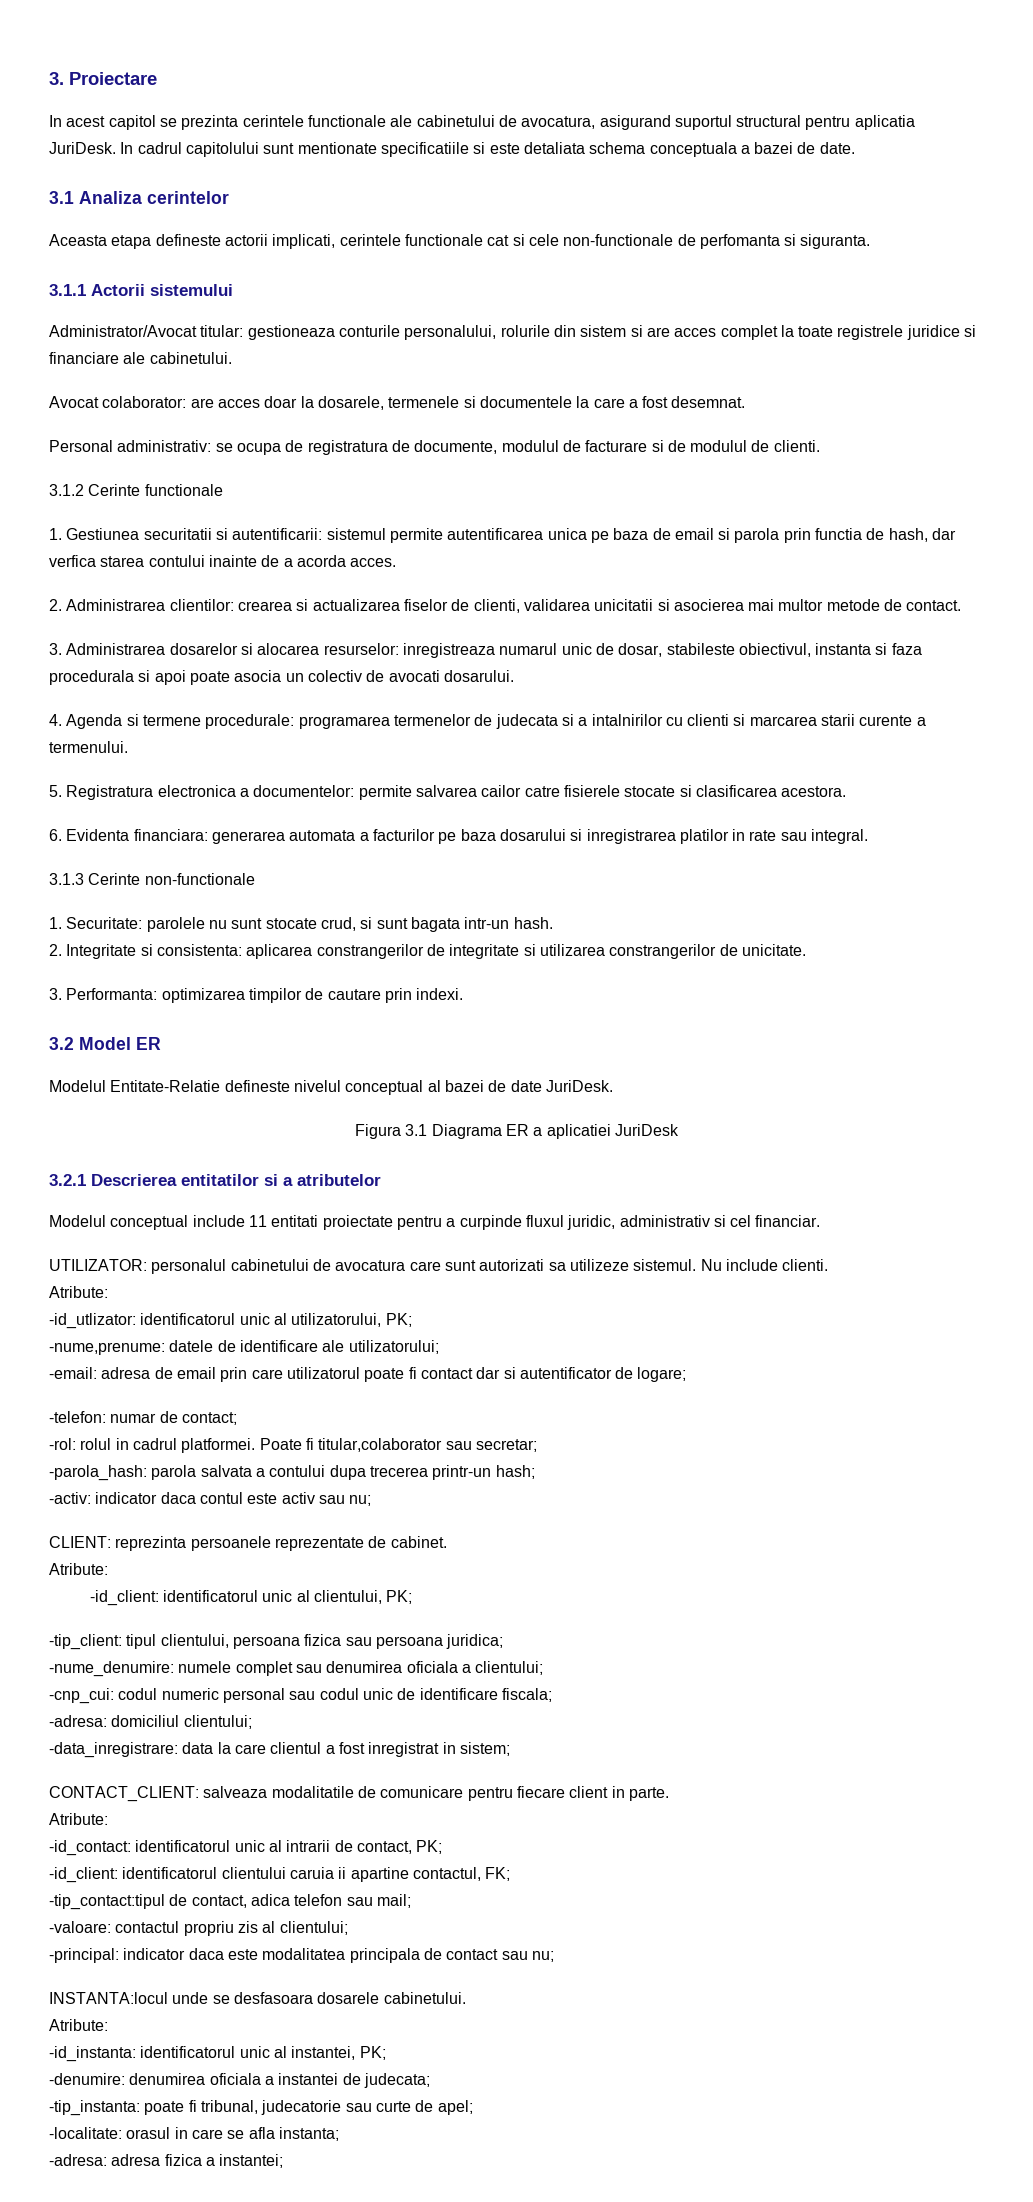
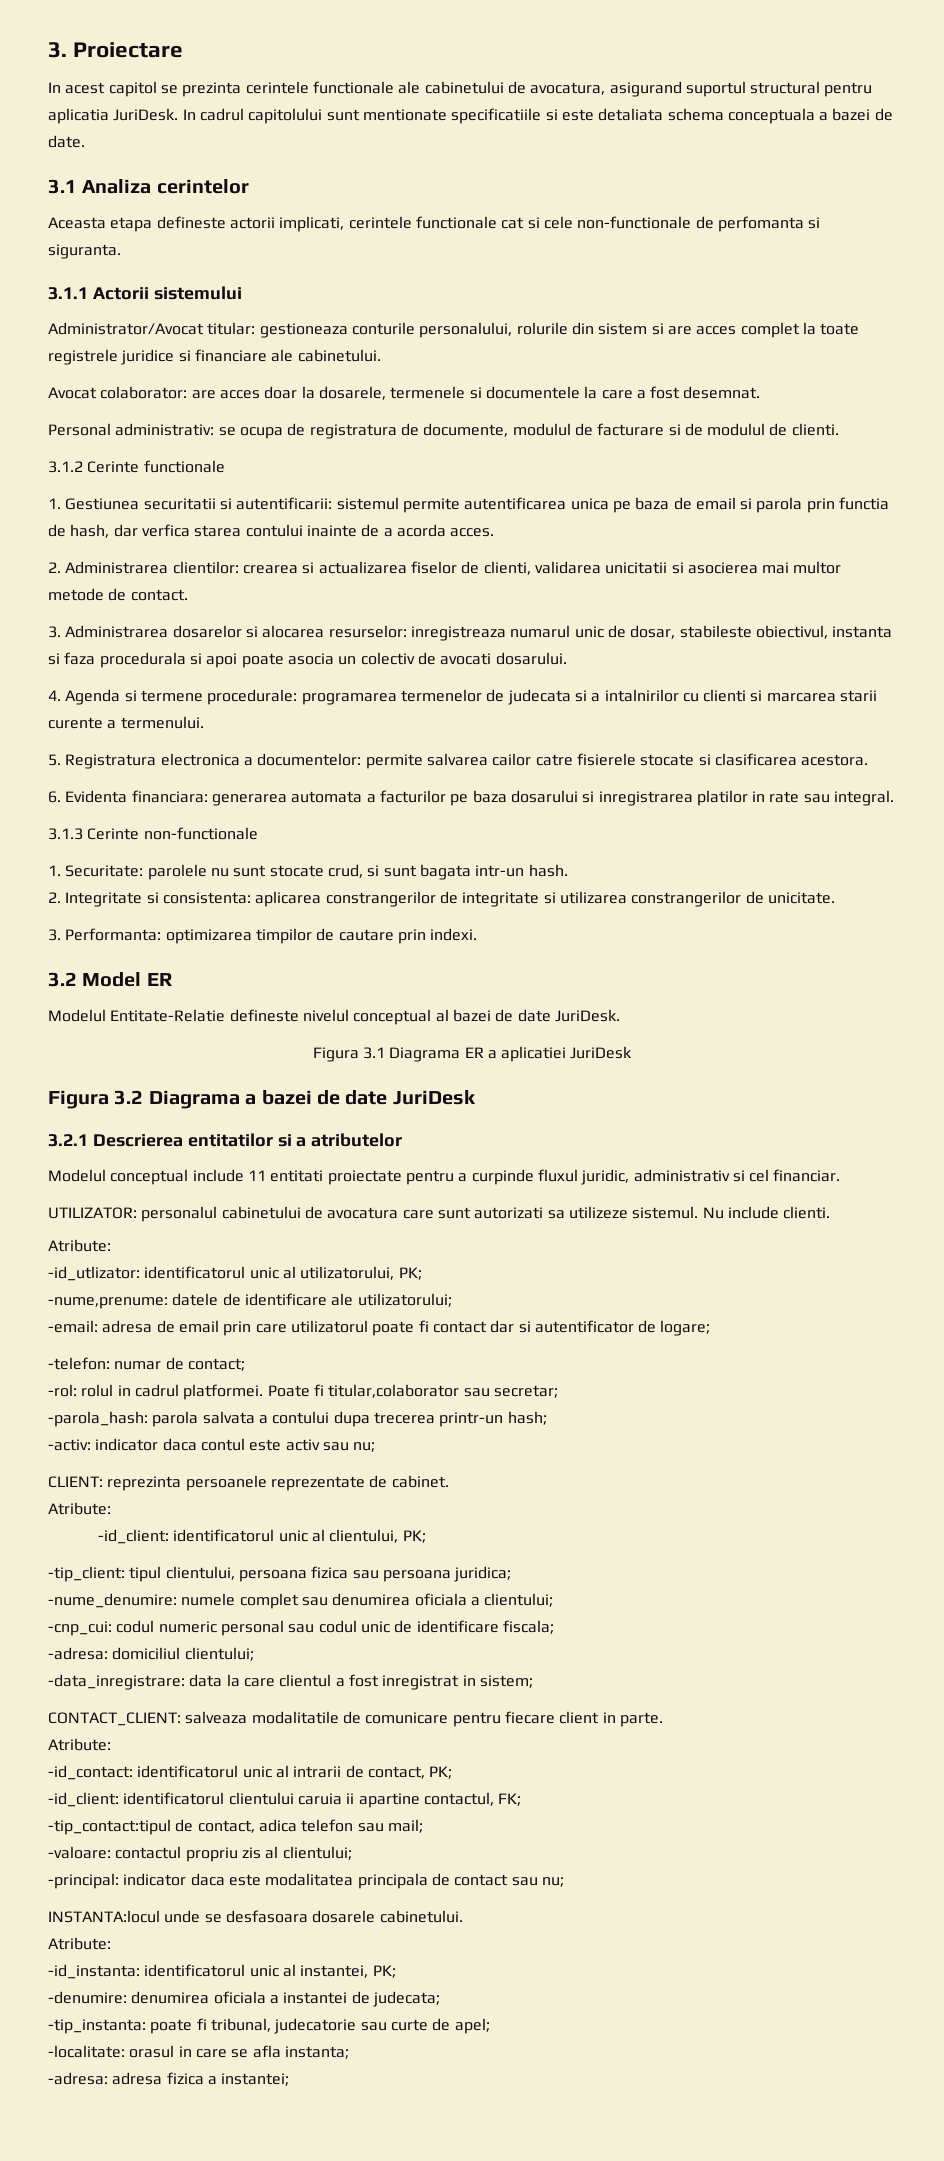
+ Figura 3.2 Diagrama a bazei de date JuriDesk

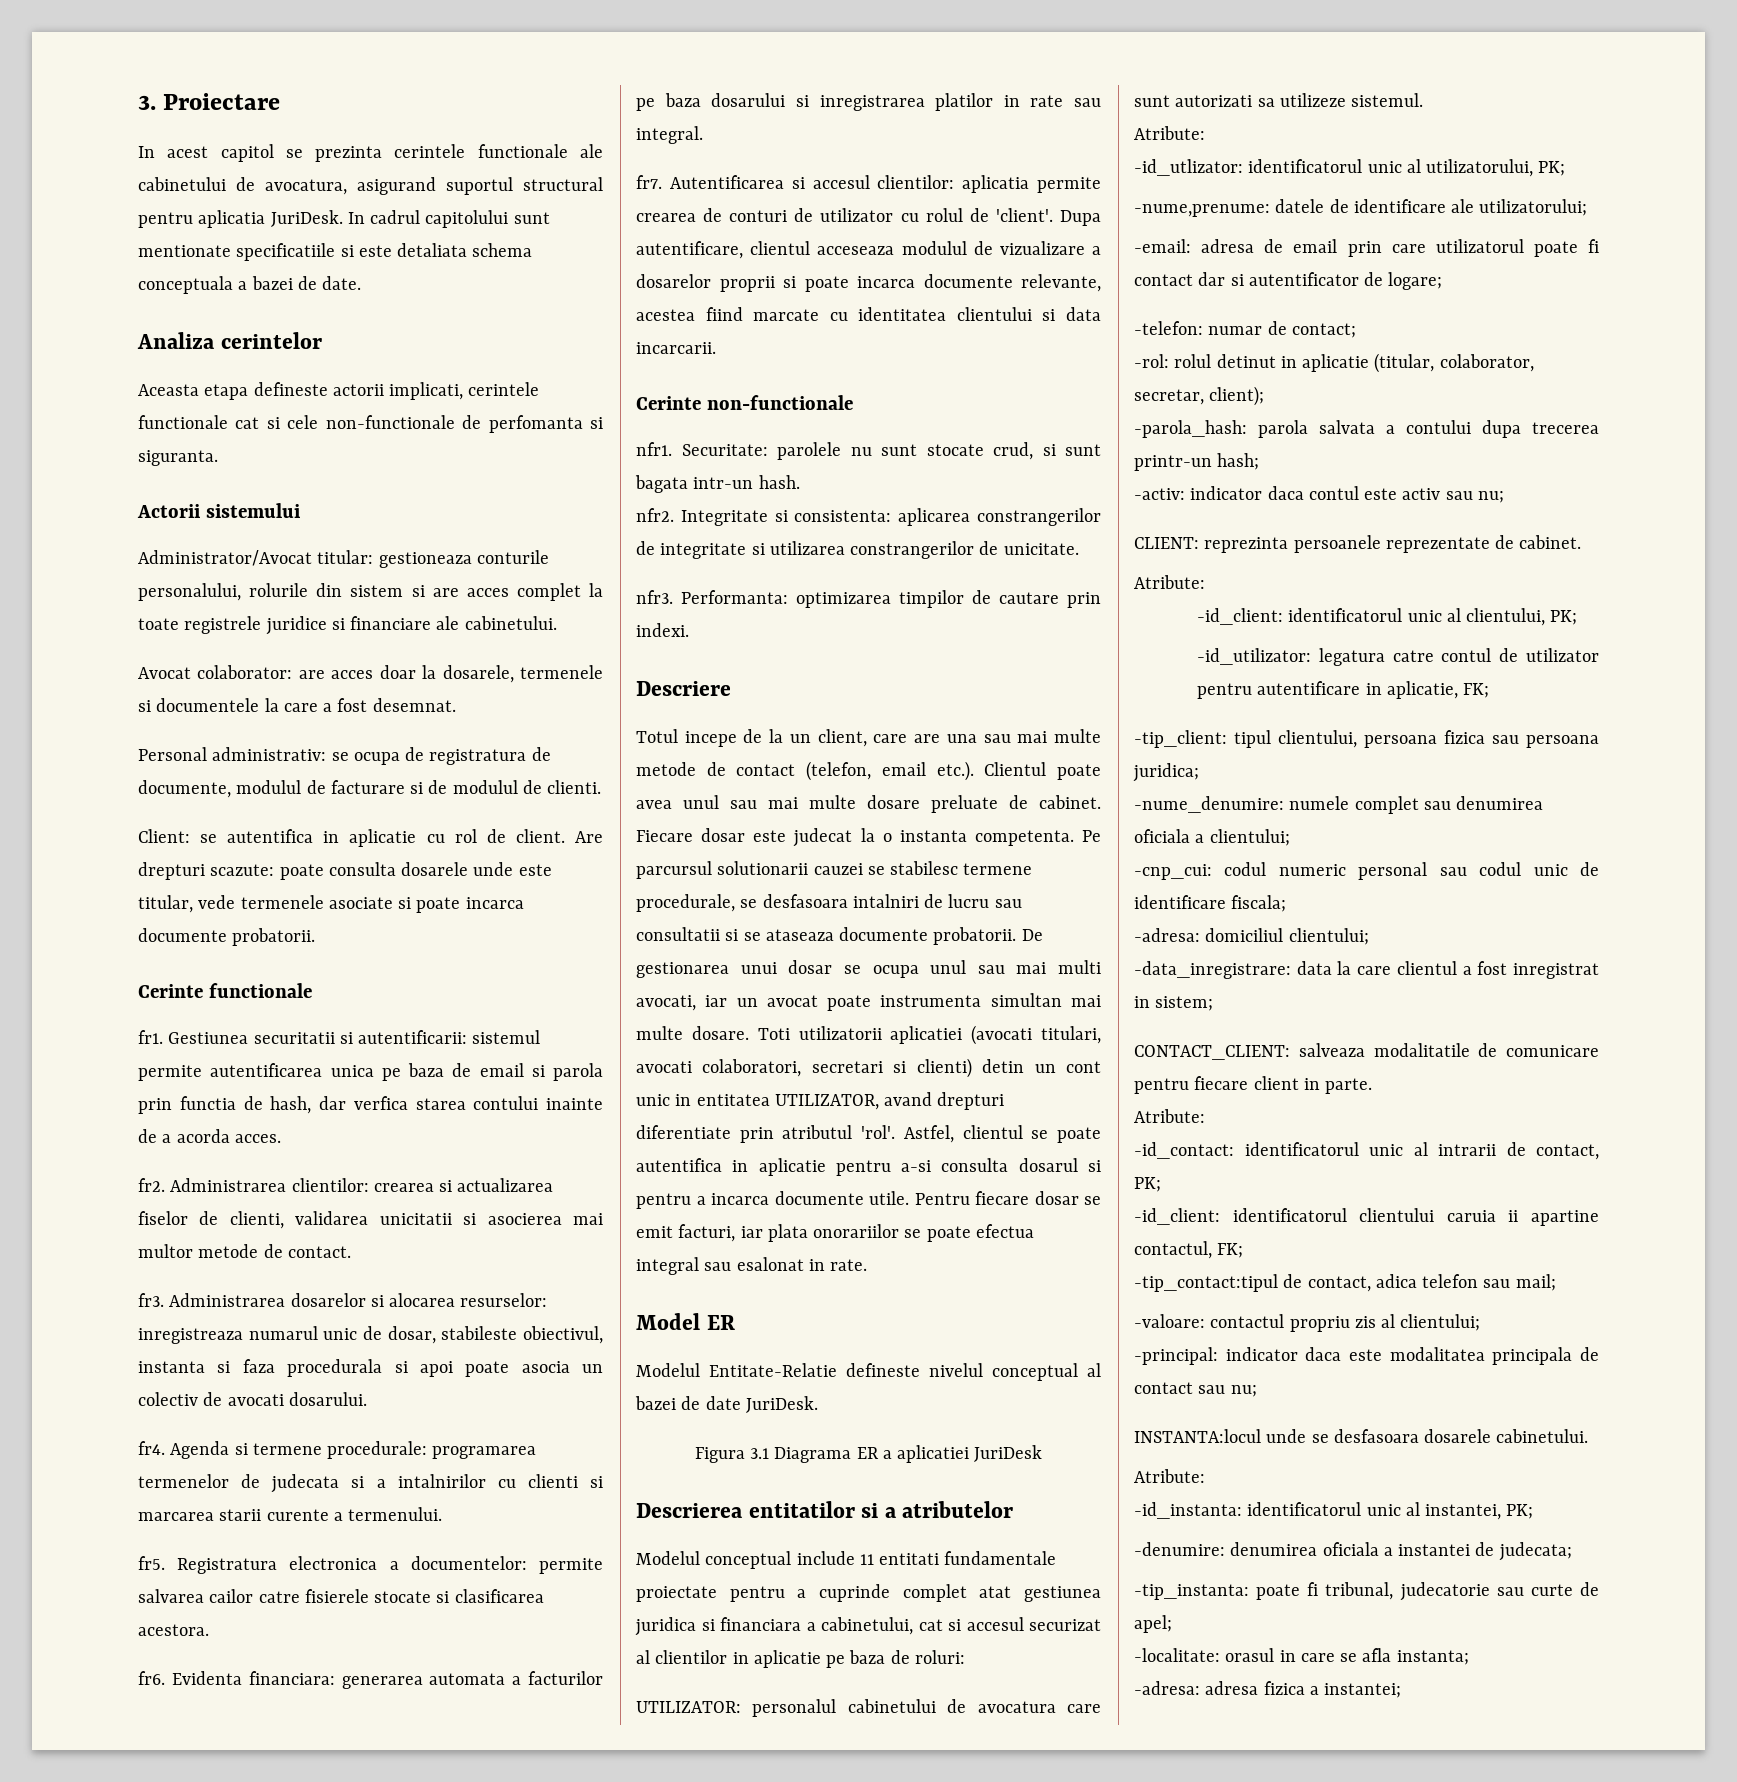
- 3.1 Analiza cerintelor
+ Analiza cerintelor
- 3.1.1 Actorii sistemului
+ Actorii sistemului
- 3.1.2 Cerinte functionale
+ Client: se autentifica in aplicatie cu rol de client. Are drepturi scazute: poate consulta dosarele unde este titular, vede termenele asociate si poate incarca documente probatorii.
+ Cerinte functionale
- 1. Gestiunea securitatii si autentificarii: sistemul permite autentificarea unica pe baza de email si parola prin functia de hash, dar verfica starea contului inainte de a acorda acces.
+ fr1. Gestiunea securitatii si autentificarii: sistemul permite autentificarea unica pe baza de email si parola prin functia de hash, dar verfica starea contului inainte de a acorda acces.
- 2. Administrarea clientilor: crearea si actualizarea fiselor de clienti, validarea unicitatii si asocierea mai multor metode de contact.
+ fr2. Administrarea clientilor: crearea si actualizarea fiselor de clienti, validarea unicitatii si asocierea mai multor metode de contact.
- 3. Administrarea dosarelor si alocarea resurselor: inregistreaza numarul unic de dosar, stabileste obiectivul, instanta si faza procedurala si apoi poate asocia un colectiv de avocati dosarului.
+ fr3. Administrarea dosarelor si alocarea resurselor: inregistreaza numarul unic de dosar, stabileste obiectivul, instanta si faza procedurala si apoi poate asocia un colectiv de avocati dosarului.
- 4. Agenda si termene procedurale: programarea termenelor de judecata si a intalnirilor cu clienti si marcarea starii curente a termenului.
+ fr4. Agenda si termene procedurale: programarea termenelor de judecata si a intalnirilor cu clienti si marcarea starii curente a termenului.
- 5. Registratura electronica a documentelor: permite salvarea cailor catre fisierele stocate si clasificarea acestora.
+ fr5. Registratura electronica a documentelor: permite salvarea cailor catre fisierele stocate si clasificarea acestora.
- 6. Evidenta financiara: generarea automata a facturilor pe baza dosarului si inregistrarea platilor in rate sau integral.
+ fr6. Evidenta financiara: generarea automata a facturilor pe baza dosarului si inregistrarea platilor in rate sau integral.
- 3.1.3 Cerinte non-functionale
+ fr7. Autentificarea si accesul clientilor: aplicatia permite crearea de conturi de utilizator cu rolul de 'client'. Dupa autentificare, clientul acceseaza modulul de vizualizare a dosarelor proprii si poate incarca documente relevante, acestea fiind marcate cu identitatea clientului si data incarcarii.
+ Cerinte non-functionale
- 1. Securitate: parolele nu sunt stocate crud, si sunt bagata intr-un hash.
+ nfr1. Securitate: parolele nu sunt stocate crud, si sunt bagata intr-un hash.
- 2. Integritate si consistenta: aplicarea constrangerilor de integritate si utilizarea constrangerilor de unicitate.
+ nfr2. Integritate si consistenta: aplicarea constrangerilor de integritate si utilizarea constrangerilor de unicitate.
- 3. Performanta: optimizarea timpilor de cautare prin indexi.
+ nfr3. Performanta: optimizarea timpilor de cautare prin indexi.
- 3.2 Model ER
+ Descriere
+ Totul incepe de la un client, care are una sau mai multe metode de contact (telefon, email etc.). Clientul poate avea unul sau mai multe dosare preluate de cabinet. Fiecare dosar este judecat la o instanta competenta. Pe parcursul solutionarii cauzei se stabilesc termene procedurale, se desfasoara intalniri de lucru sau consultatii si se ataseaza documente probatorii. De gestionarea unui dosar se ocupa unul sau mai multi avocati, iar un avocat poate instrumenta simultan mai multe dosare. Toti utilizatorii aplicatiei (avocati titulari, avocati colaboratori, secretari si clienti) detin un cont unic in entitatea UTILIZATOR, avand drepturi diferentiate prin atributul 'rol'. Astfel, clientul se poate autentifica in aplicatie pentru a-si consulta dosarul si pentru a incarca documente utile. Pentru fiecare dosar se emit facturi, iar plata onorariilor se poate efectua integral sau esalonat in rate.
+ Model ER
- Figura 3.2 Diagrama a bazei de date JuriDesk
- 3.2.1 Descrierea entitatilor si a atributelor
+ Descrierea entitatilor si a atributelor
- Modelul conceptual include 11 entitati proiectate pentru a curpinde fluxul juridic, administrativ si cel financiar.
+ Modelul conceptual include 11 entitati fundamentale proiectate pentru a cuprinde complet atat gestiunea juridica si financiara a cabinetului, cat si accesul securizat al clientilor in aplicatie pe baza de roluri:
- Nu include clienti.
- -rol: rolul in cadrul platformei. Poate fi titular,colaborator sau secretar;
+ -rol: rolul detinut in aplicatie (titular, colaborator, secretar, client);
+ -id_utilizator: legatura catre contul de utilizator pentru autentificare in aplicatie, FK;

